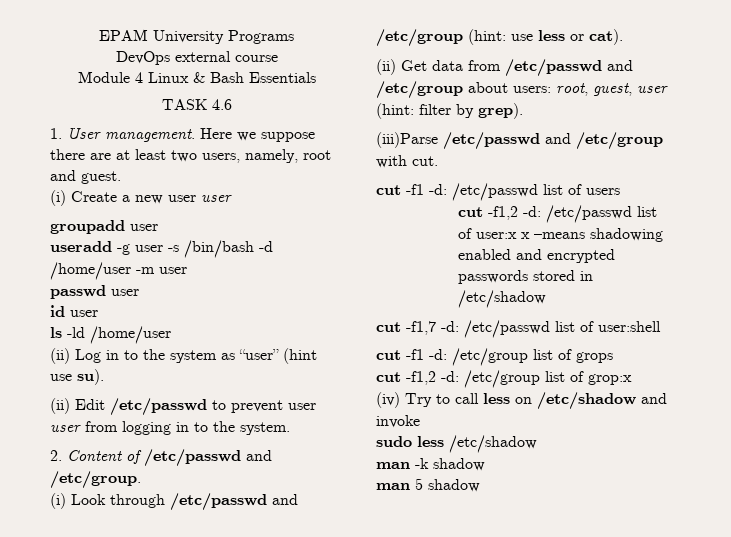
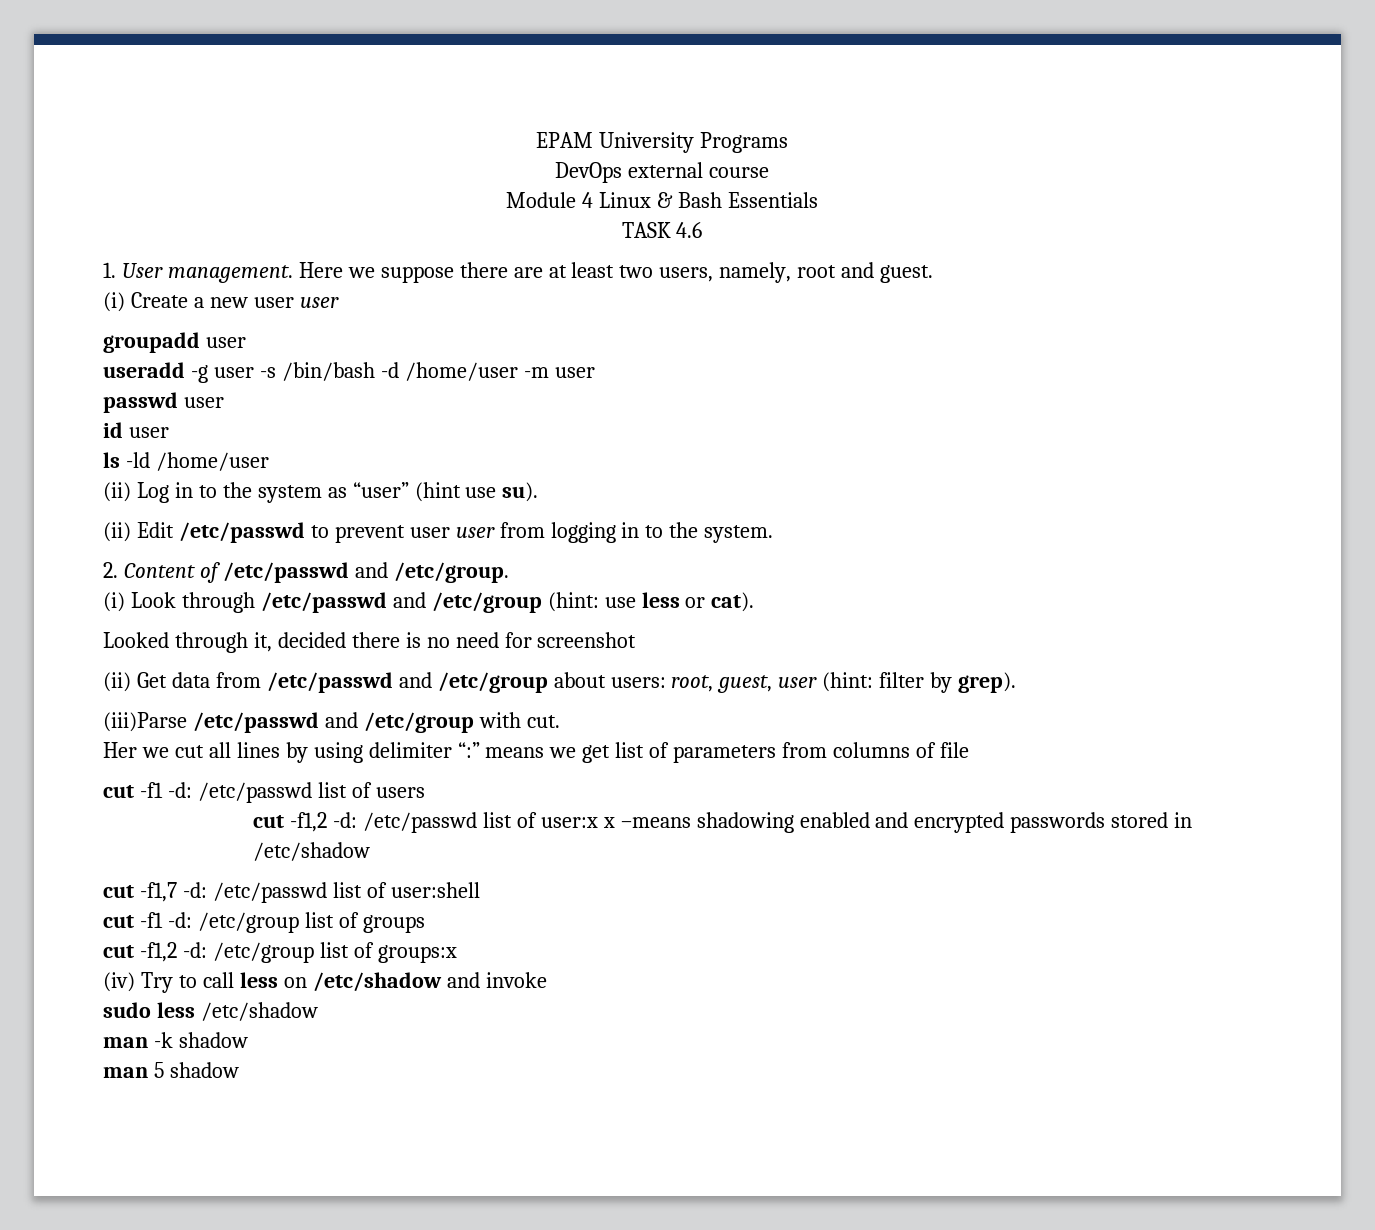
+ Looked through it, decided there is no need for screenshot
+ Her we cut all lines by using delimiter “:” means we get list of parameters from columns of file
- cut -f1 -d: /etc/group list of grops
+ cut -f1 -d: /etc/group list of groups
- cut -f1,2 -d: /etc/group list of grop:x
+ cut -f1,2 -d: /etc/group list of groups:x

